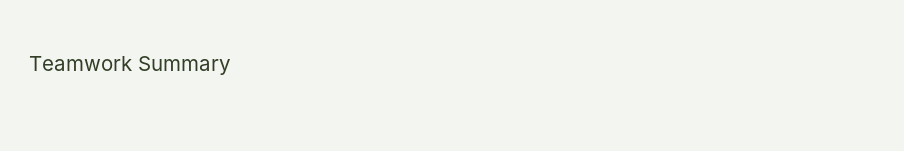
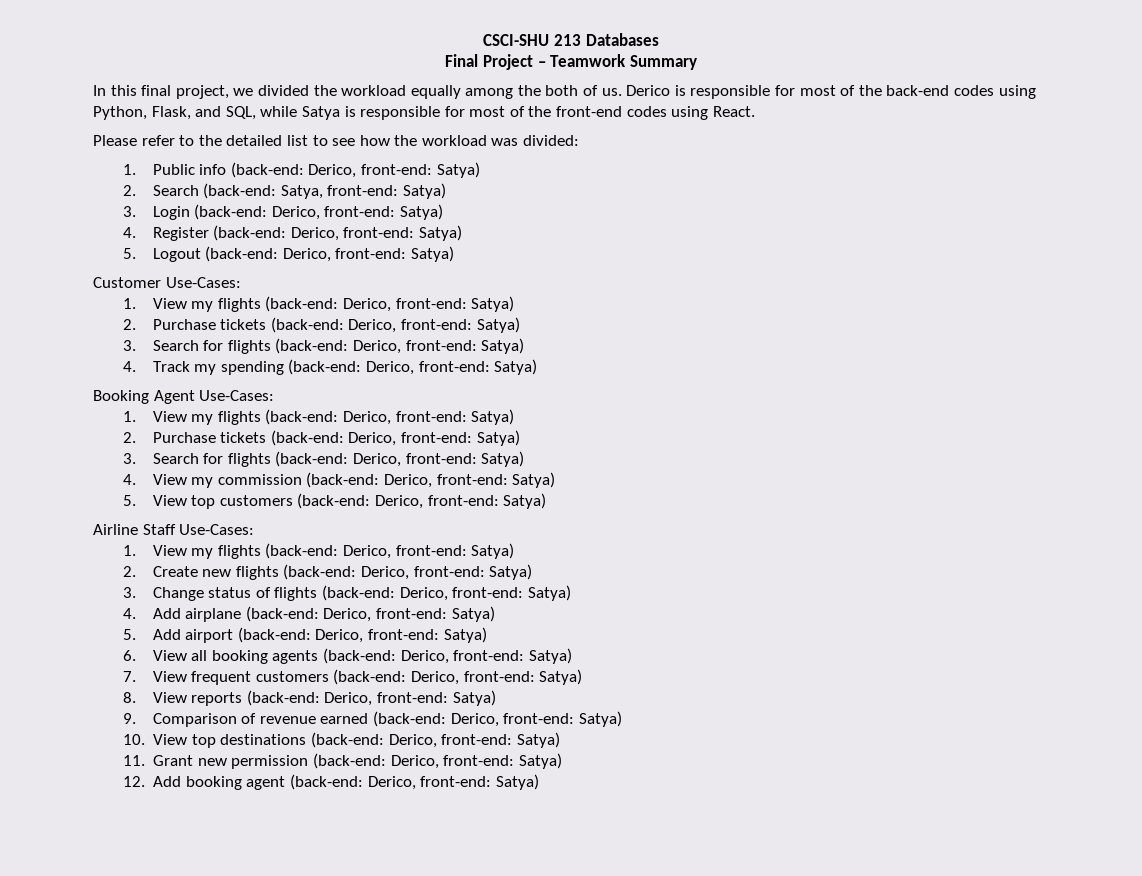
- Teamwork Summary
+ CSCI-SHU 213 Databases
+ Final Project – Teamwork Summary
+ In this final project, we divided the workload equally among the both of us. Derico is responsible for most of the back-end codes using Python, Flask, and SQL, while Satya is responsible for most of the front-end codes using React.
+ Please refer to the detailed list to see how the workload was divided:
+ 1. Public info (back-end: Derico, front-end: Satya)
+ 2. Search (back-end: Satya, front-end: Satya)
+ 3. Login (back-end: Derico, front-end: Satya)
+ 4. Register (back-end: Derico, front-end: Satya)
+ 5. Logout (back-end: Derico, front-end: Satya)
+ Customer Use-Cases:
+ 1. View my flights (back-end: Derico, front-end: Satya)
+ 2. Purchase tickets (back-end: Derico, front-end: Satya)
+ 3. Search for flights (back-end: Derico, front-end: Satya)
+ 4. Track my spending (back-end: Derico, front-end: Satya)
+ Booking Agent Use-Cases:
+ 1. View my flights (back-end: Derico, front-end: Satya)
+ 2. Purchase tickets (back-end: Derico, front-end: Satya)
+ 3. Search for flights (back-end: Derico, front-end: Satya)
+ 4. View my commission (back-end: Derico, front-end: Satya)
+ 5. View top customers (back-end: Derico, front-end: Satya)
+ Airline Staff Use-Cases:
+ 1. View my flights (back-end: Derico, front-end: Satya)
+ 2. Create new flights (back-end: Derico, front-end: Satya)
+ 3. Change status of flights (back-end: Derico, front-end: Satya)
+ 4. Add airplane (back-end: Derico, front-end: Satya)
+ 5. Add airport (back-end: Derico, front-end: Satya)
+ 6. View all booking agents (back-end: Derico, front-end: Satya)
+ 7. View frequent customers (back-end: Derico, front-end: Satya)
+ 8. View reports (back-end: Derico, front-end: Satya)
+ 9. Comparison of revenue earned (back-end: Derico, front-end: Satya)
+ 10. View top destinations (back-end: Derico, front-end: Satya)
+ 11. Grant new permission (back-end: Derico, front-end: Satya)
+ 12. Add booking agent (back-end: Derico, front-end: Satya)

